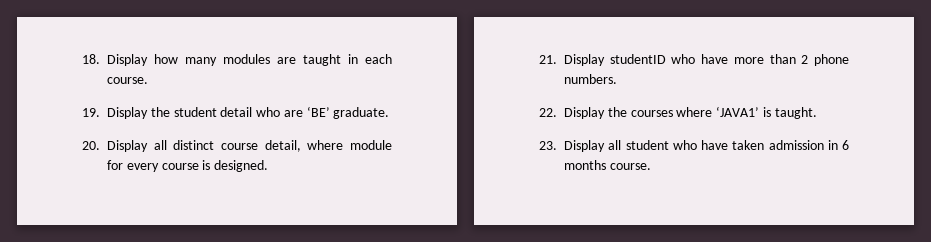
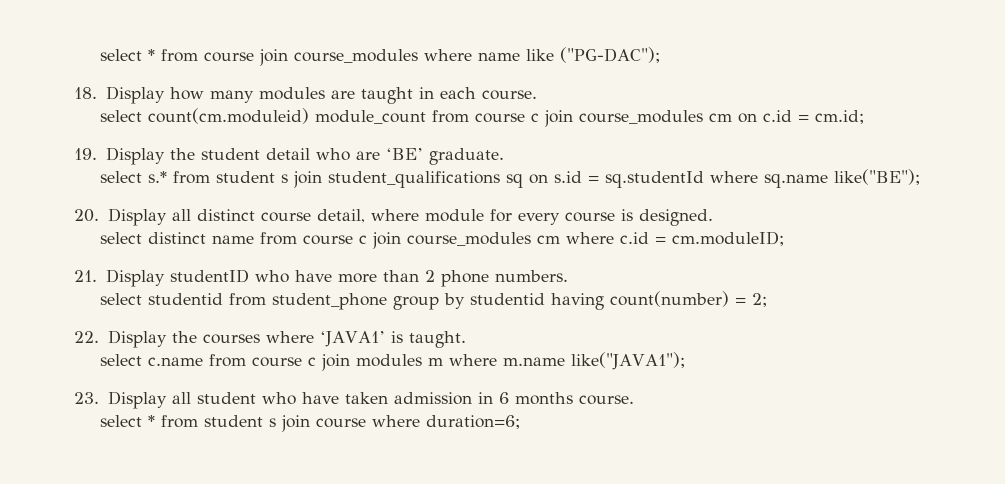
+ select * from course join course_modules where name like ("PG-DAC");
+ select count(cm.moduleid) module_count from course c join course_modules cm on c.id = cm.id;
+ select s.* from student s join student_qualifications sq on s.id = sq.studentId where sq.name like("BE");
+ select distinct name from course c join course_modules cm where c.id = cm.moduleID;
+ select studentid from student_phone group by studentid having count(number) = 2;
+ select c.name from course c join modules m where m.name like("JAVA1");
+ select * from student s join course where duration=6;

